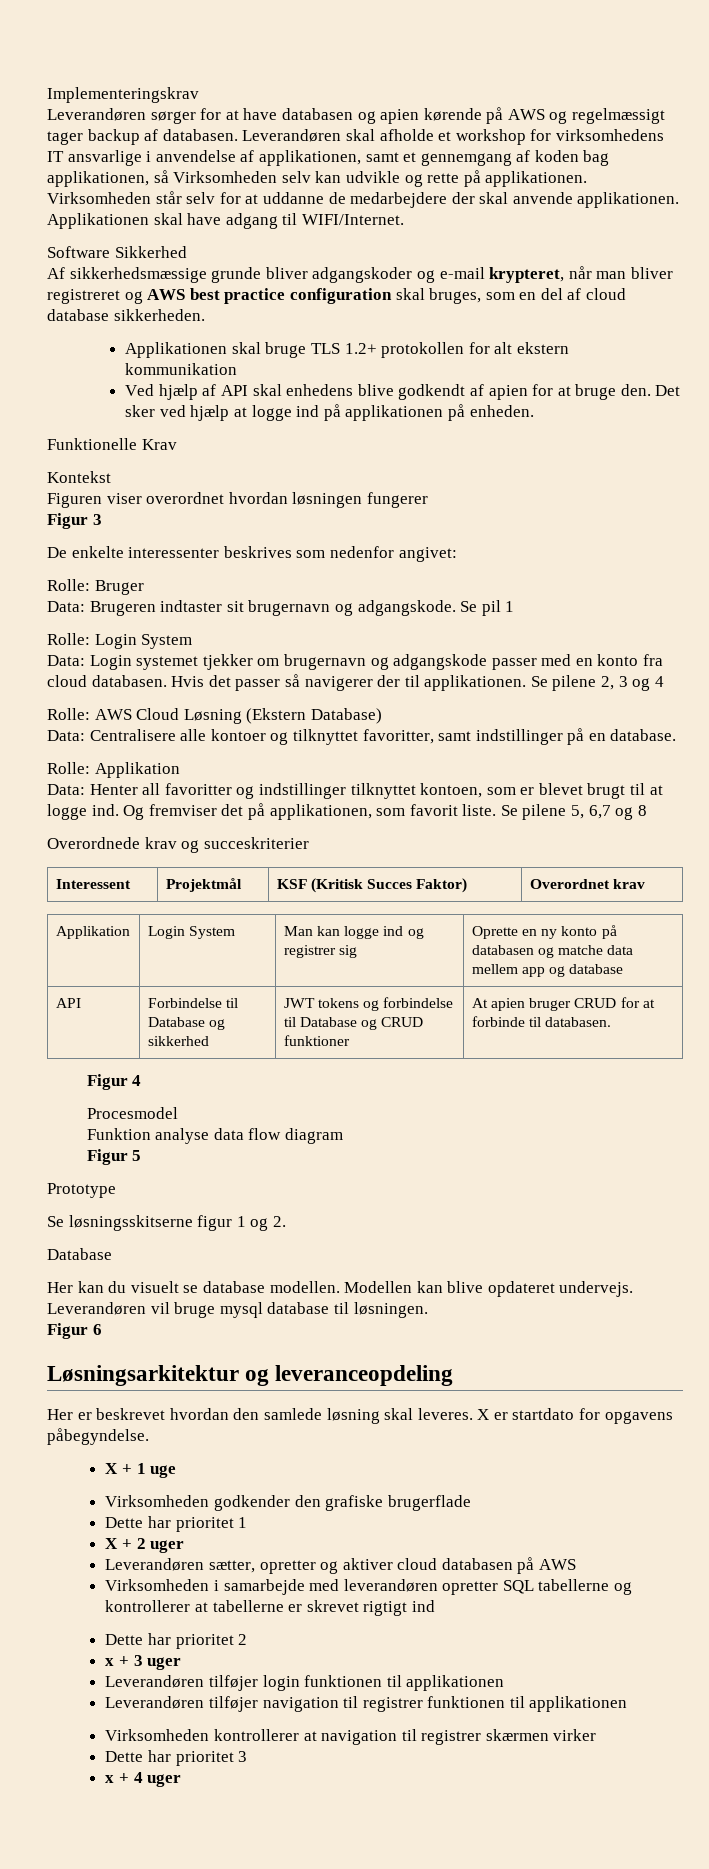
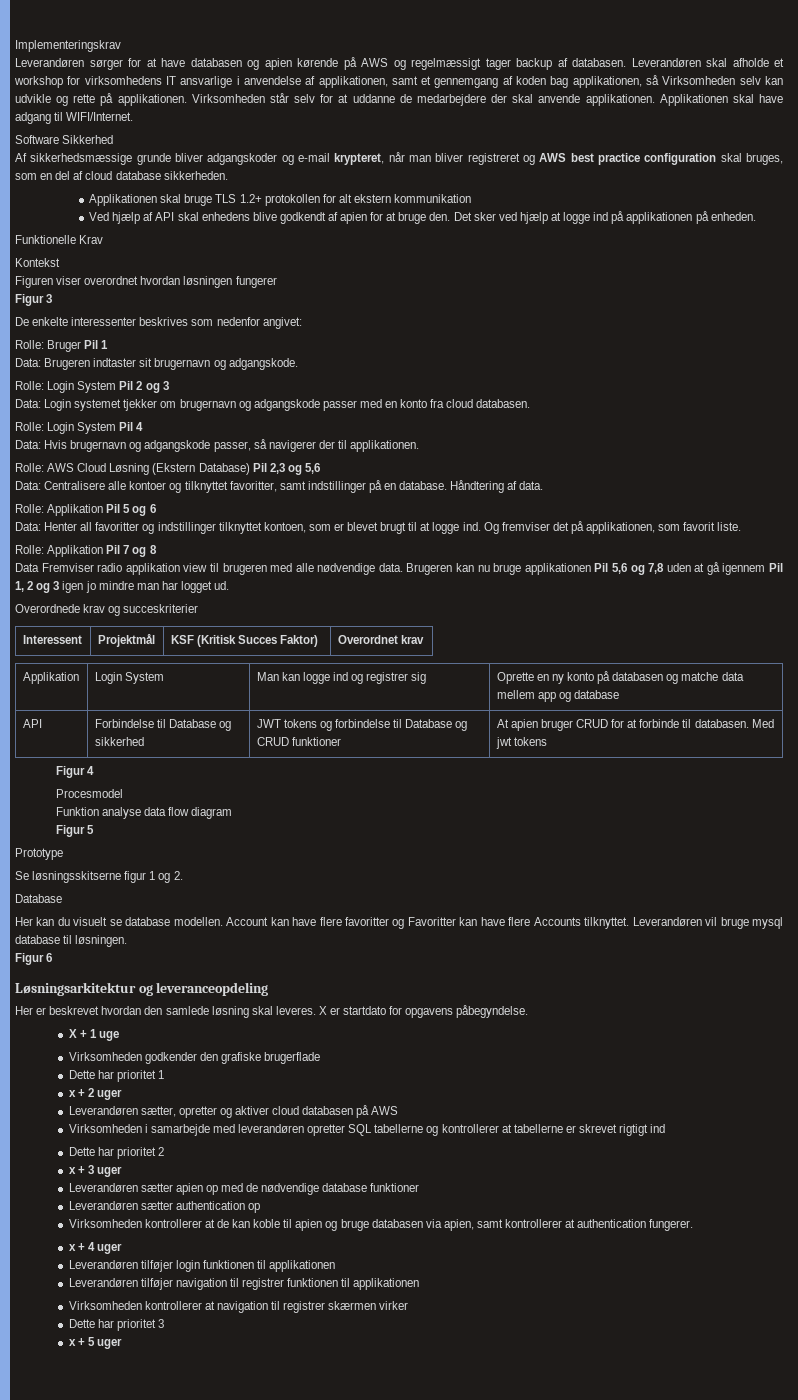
- Rolle: Bruger
+ Rolle: Bruger Pil 1
- Data: Brugeren indtaster sit brugernavn og adgangskode. Se pil 1
- Rolle: Login System
+ Data: Brugeren indtaster sit brugernavn og adgangskode.
+ Rolle: Login System Pil 2 og 3
- Data: Login systemet tjekker om brugernavn og adgangskode passer med en konto fra cloud databasen. Hvis det passer så navigerer der til applikationen. Se pilene 2, 3 og 4
+ Data: Login systemet tjekker om brugernavn og adgangskode passer med en konto fra cloud databasen.
+ Rolle: Login System Pil 4
+ Data: Hvis brugernavn og adgangskode passer, så navigerer der til applikationen.
- Rolle: AWS Cloud Løsning (Ekstern Database)
+ Rolle: AWS Cloud Løsning (Ekstern Database) Pil 2,3 og 5,6
- Data: Centralisere alle kontoer og tilknyttet favoritter, samt indstillinger på en database.
- Rolle: Applikation
+ Data: Centralisere alle kontoer og tilknyttet favoritter, samt indstillinger på en database. Håndtering af data.
+ Rolle: Applikation Pil 5 og 6
- Og fremviser det på applikationen, som favorit liste. Se pilene 5, 6,7 og 8
+ Og fremviser det på applikationen, som favorit liste.
+ Rolle: Applikation Pil 7 og 8
+ Data Fremviser radio applikation view til brugeren med alle nødvendige data. Brugeren kan nu bruge applikationen Pil 5,6 og 7,8 uden at gå igennem Pil 1, 2 og 3 igen jo mindre man har logget ud.
- API | Forbindelse til Database og sikkerhed | JWT tokens og forbindelse til Database og CRUD funktioner | At apien bruger CRUD for at forbinde til databasen.
+ API | Forbindelse til Database og sikkerhed | JWT tokens og forbindelse til Database og CRUD funktioner | At apien bruger CRUD for at forbinde til databasen. Med jwt tokens
- Modellen kan blive opdateret undervejs.
+ Account kan have flere favoritter og Favoritter kan have flere Accounts tilknyttet.
- X + 2 uger
+ x + 2 uger
+ Leverandøren sætter apien op med de nødvendige database funktioner
+ Leverandøren sætter authentication op
+ Virksomheden kontrollerer at de kan koble til apien og bruge databasen via apien, samt kontrollerer at authentication fungerer.
+ x + 4 uger
- x + 4 uger
+ x + 5 uger

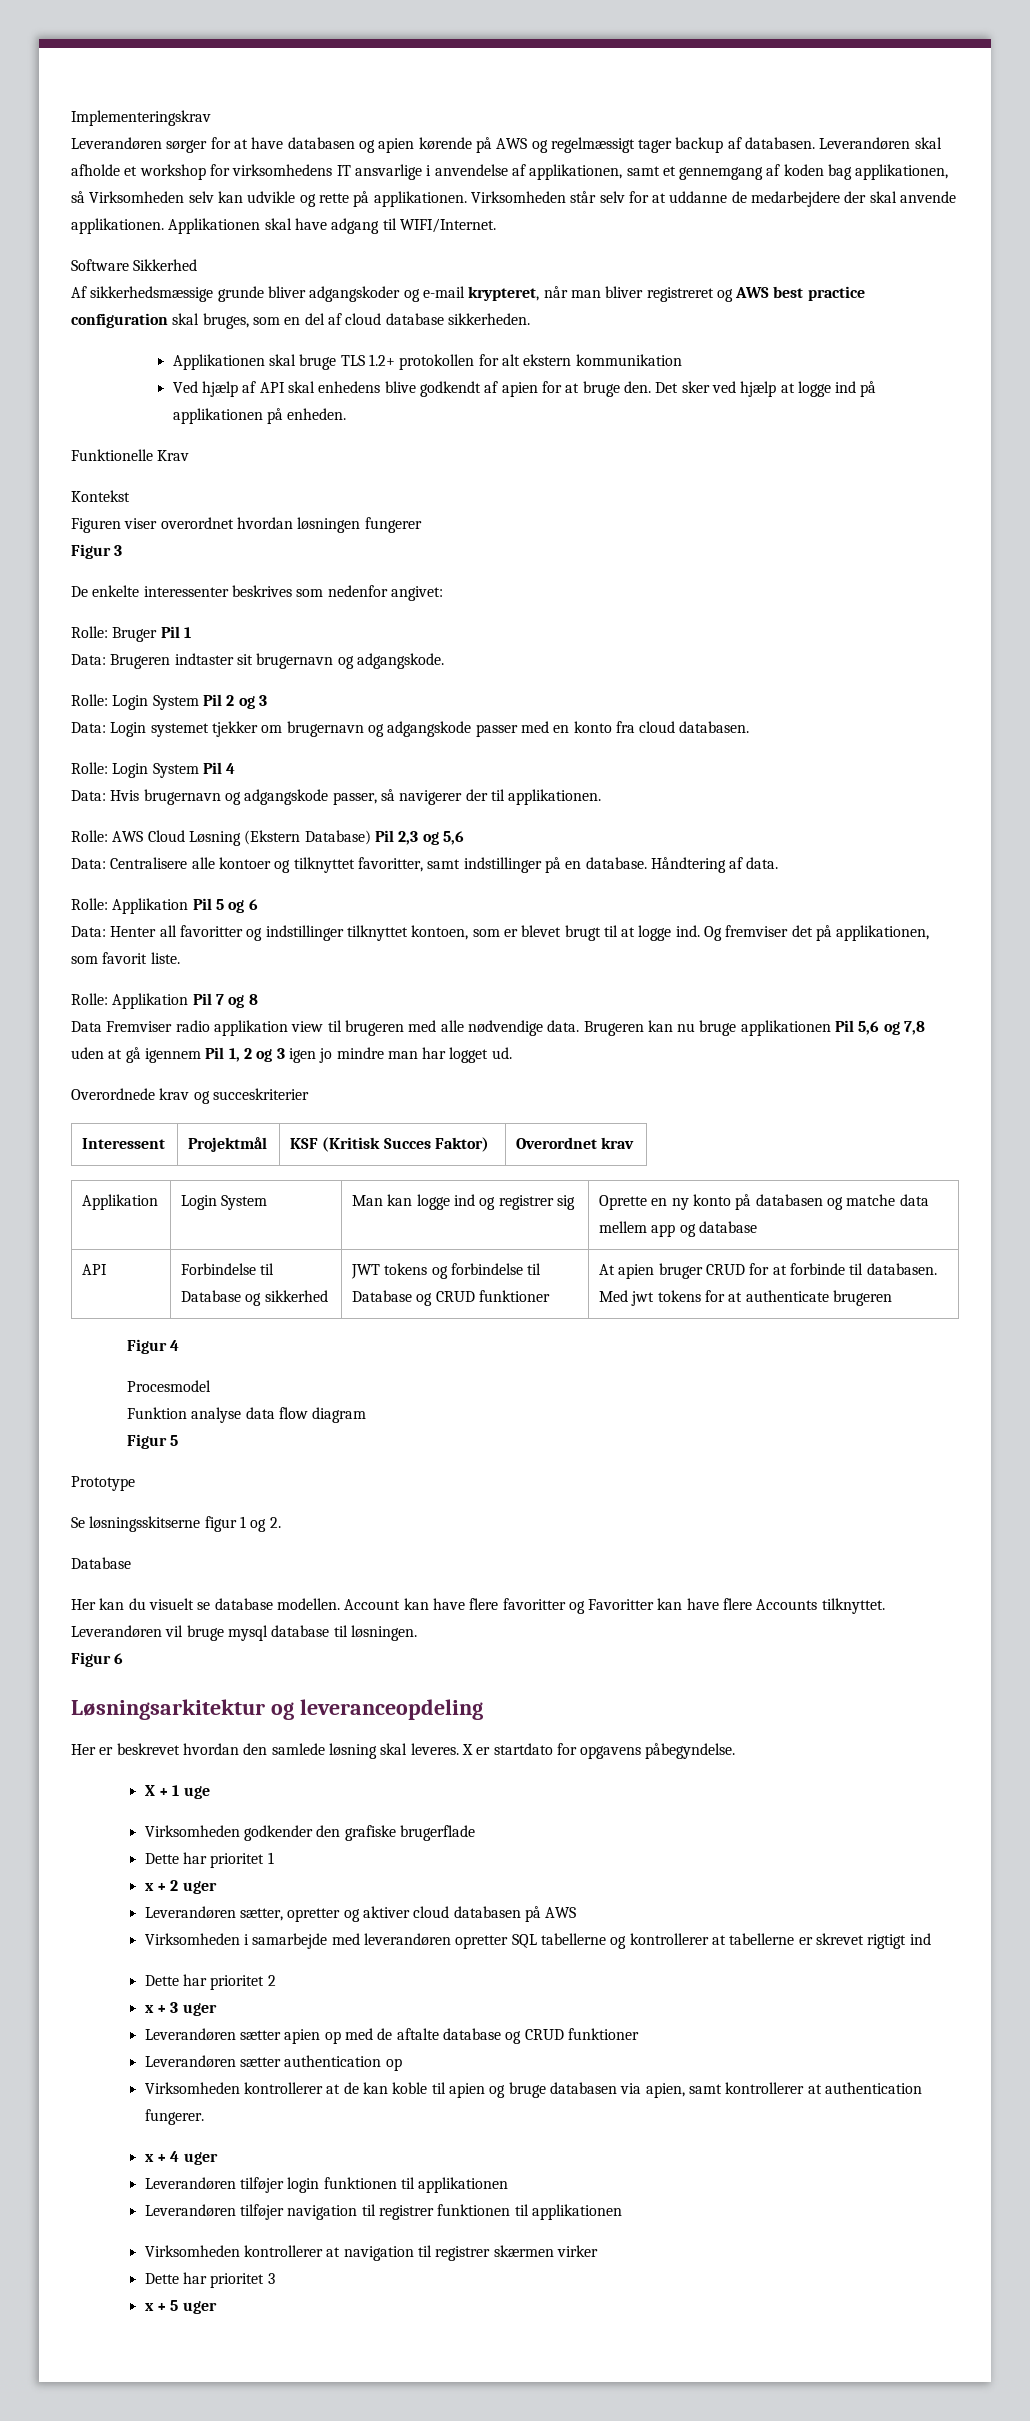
- API | Forbindelse til Database og sikkerhed | JWT tokens og forbindelse til Database og CRUD funktioner | At apien bruger CRUD for at forbinde til databasen. Med jwt tokens
+ API | Forbindelse til Database og sikkerhed | JWT tokens og forbindelse til Database og CRUD funktioner | At apien bruger CRUD for at forbinde til databasen. Med jwt tokens for at authenticate brugeren
- Leverandøren sætter apien op med de nødvendige database funktioner
+ Leverandøren sætter apien op med de aftalte database og CRUD funktioner

